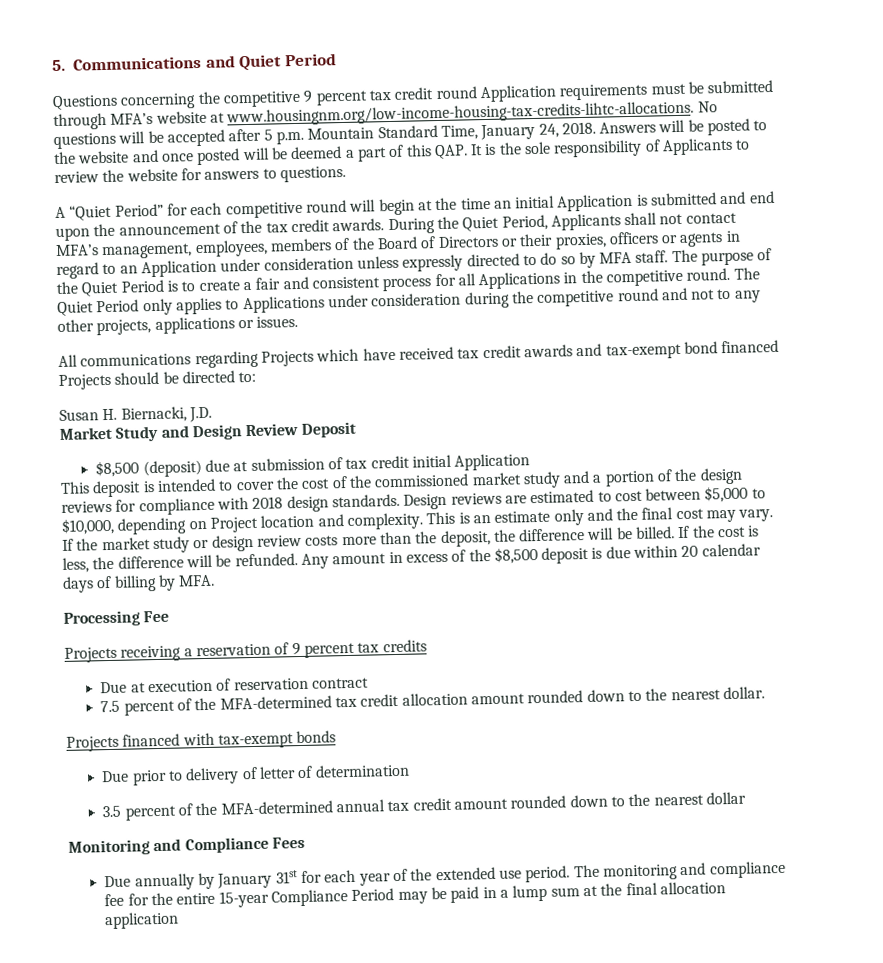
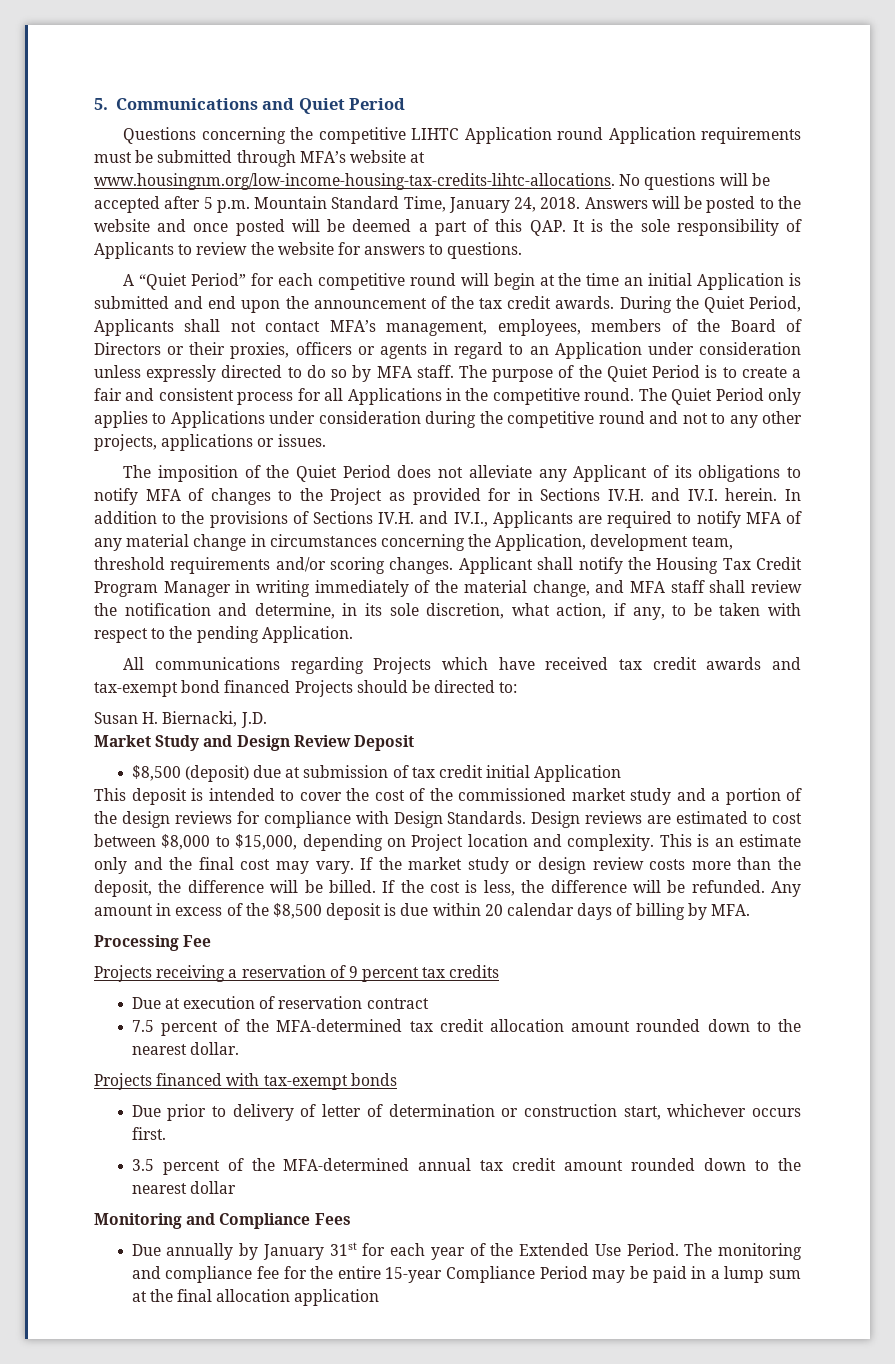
- Questions concerning the competitive 9 percent tax credit round Application requirements must be submitted through MFA’s website at www.housingnm.org/low-income-housing-tax-credits-lihtc-allocations. No questions will be accepted after 5 p.m. Mountain Standard Time, January 24, 2018.
+ Questions concerning the competitive LIHTC Application round Application requirements must be submitted through MFA’s website at www.housingnm.org/low-income-housing-tax-credits-lihtc-allocations. No questions will be accepted after 5 p.m. Mountain Standard Time, January 24, 2018.
+ The imposition of the Quiet Period does not alleviate any Applicant of its obligations to notify MFA of changes to the Project as provided for in Sections IV.H. and IV.I. herein. In addition to the provisions of Sections IV.H. and IV.I., Applicants are required to notify MFA of any material change in circumstances concerning the Application, development team, threshold requirements and/or scoring changes. Applicant shall notify the Housing Tax Credit Program Manager in writing immediately of the material change, and MFA staff shall review the notification and determine, in its sole discretion, what action, if any, to be taken with respect to the pending Application.
- This deposit is intended to cover the cost of the commissioned market study and a portion of the design reviews for compliance with 2018 design standards.
+ This deposit is intended to cover the cost of the commissioned market study and a portion of the design reviews for compliance with Design Standards.
- Design reviews are estimated to cost between $5,000 to $10,000, depending on Project location and complexity.
+ Design reviews are estimated to cost between $8,000 to $15,000, depending on Project location and complexity.
- Due prior to delivery of letter of determination
+ Due prior to delivery of letter of determination or construction start, whichever occurs first.
- Due annually by January 31st for each year of the extended use period.
+ Due annually by January 31st for each year of the Extended Use Period.

